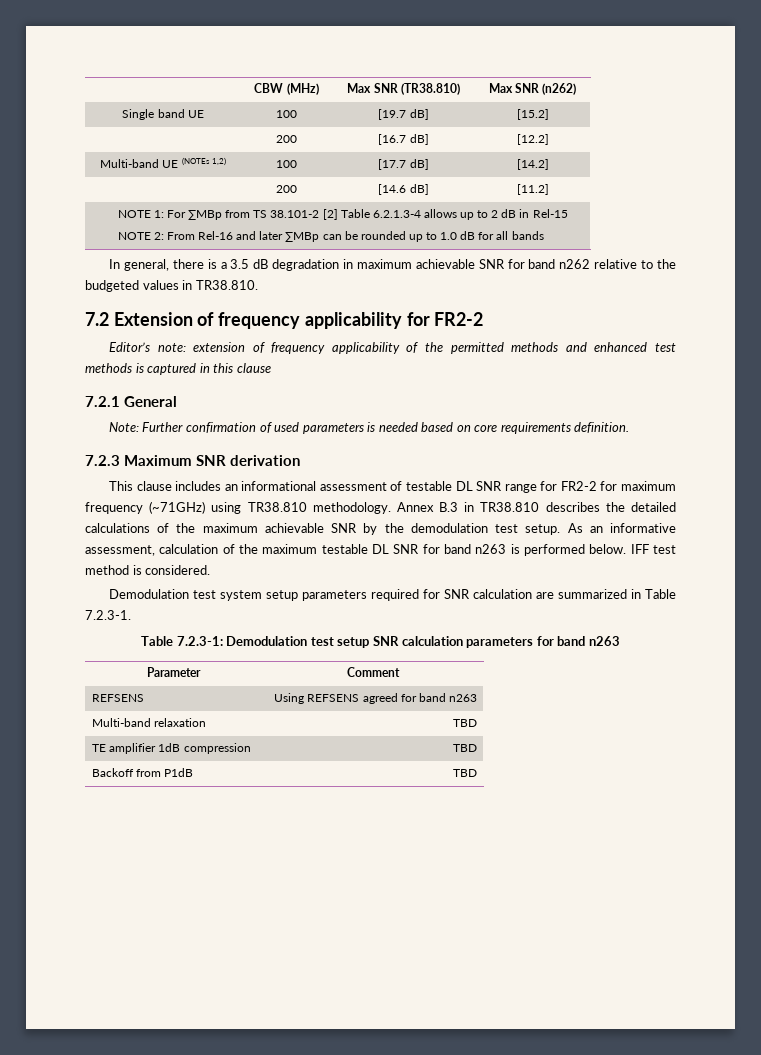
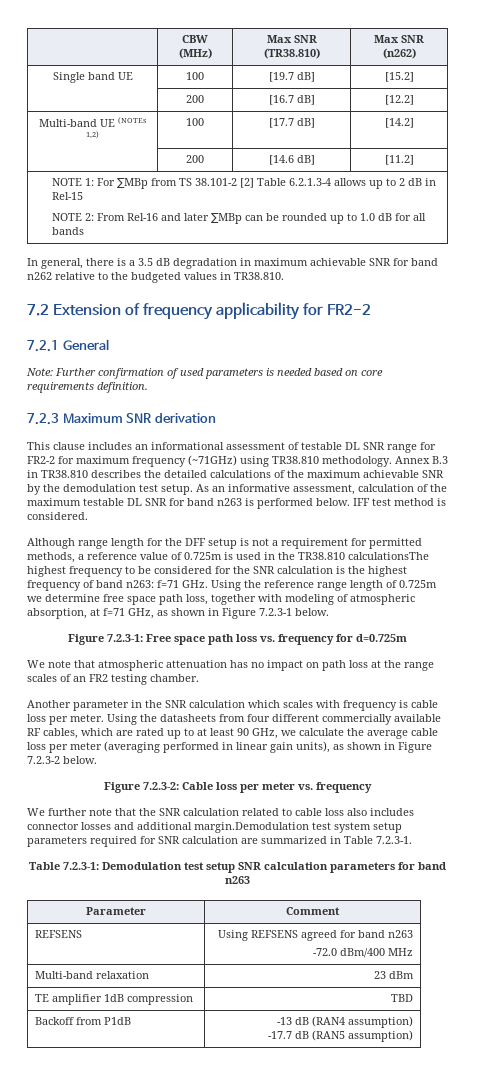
- Editor’s note: extension of frequency applicability of the permitted methods and enhanced test methods is captured in this clause
- Demodulation test system setup parameters required for SNR calculation are summarized in Table 7.2.3-1.
+ Although range length for the DFF setup is not a requirement for permitted methods, a reference value of 0.725m is used in the TR38.810 calculationsThe highest frequency to be considered for the SNR calculation is the highest frequency of band n263: f=71 GHz. Using the reference range length of 0.725m we determine free space path loss, together with modeling of atmospheric absorption, at f=71 GHz, as shown in Figure 7.2.3-1 below.
+ Figure 7.2.3-1: Free space path loss vs. frequency for d=0.725m
+ We note that atmospheric attenuation has no impact on path loss at the range scales of an FR2 testing chamber.
+ Another parameter in the SNR calculation which scales with frequency is cable loss per meter. Using the datasheets from four different commercially available RF cables, which are rated up to at least 90 GHz, we calculate the average cable loss per meter (averaging performed in linear gain units), as shown in Figure 7.2.3-2 below.
+ Figure 7.2.3-2: Cable loss per meter vs. frequency
+ We further note that the SNR calculation related to cable loss also includes connector losses and additional margin.Demodulation test system setup parameters required for SNR calculation are summarized in Table 7.2.3-1.
  REFSENS | Using REFSENS agreed for band n263
+ -72.0 dBm/400 MHz
- Multi-band relaxation | TBD
+ Multi-band relaxation | 23 dBm
- Backoff from P1dB | TBD
+ Backoff from P1dB | -13 dB (RAN4 assumption)
+ -17.7 dB (RAN5 assumption)

